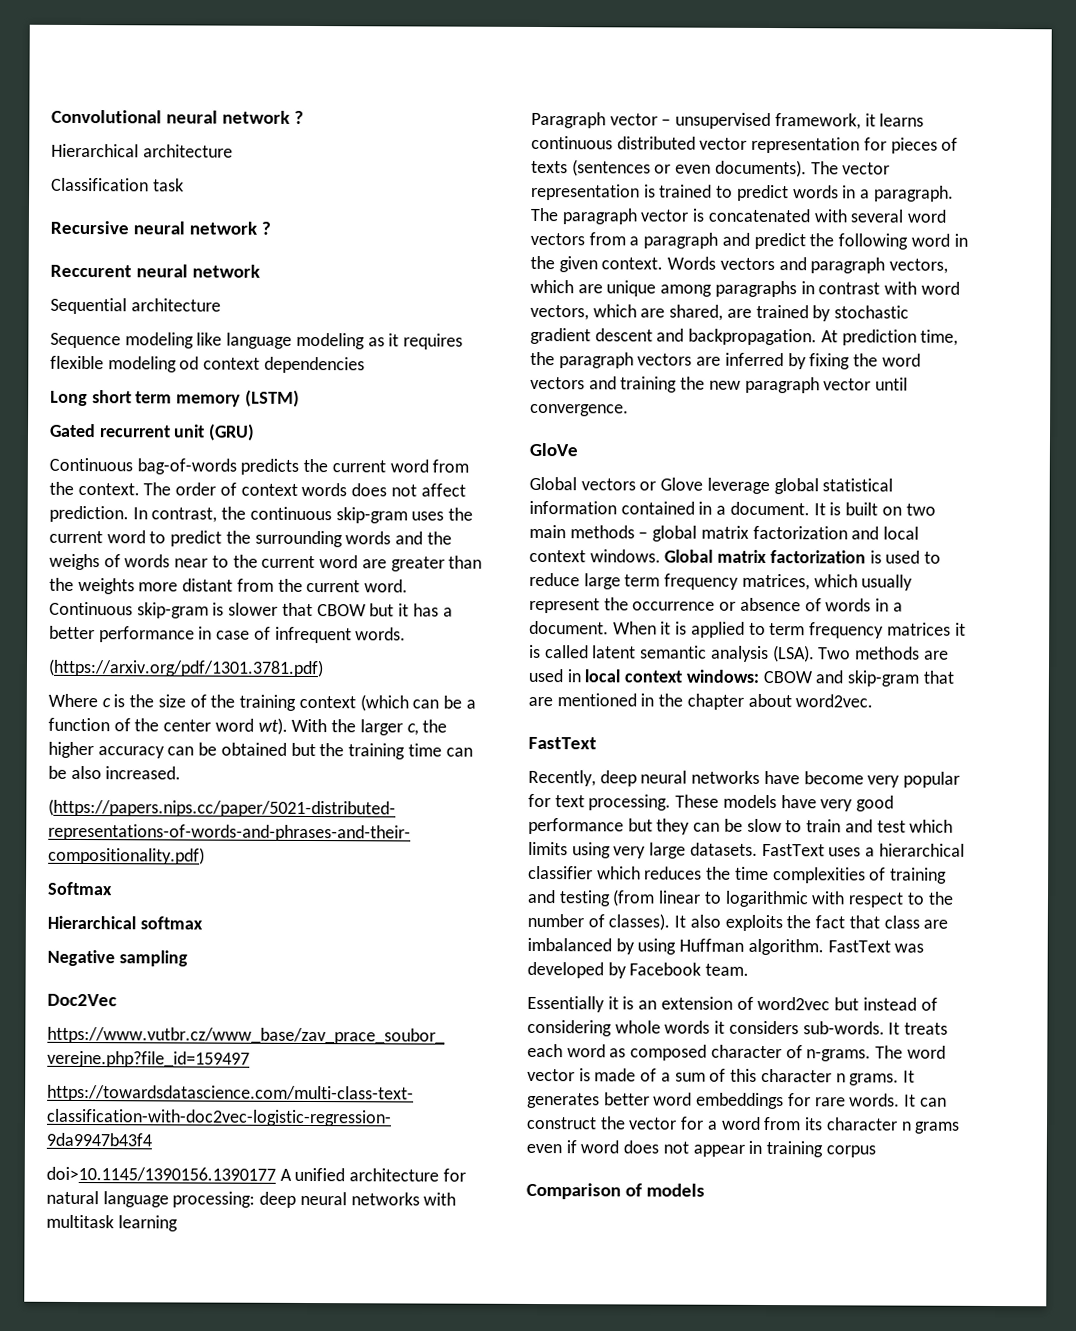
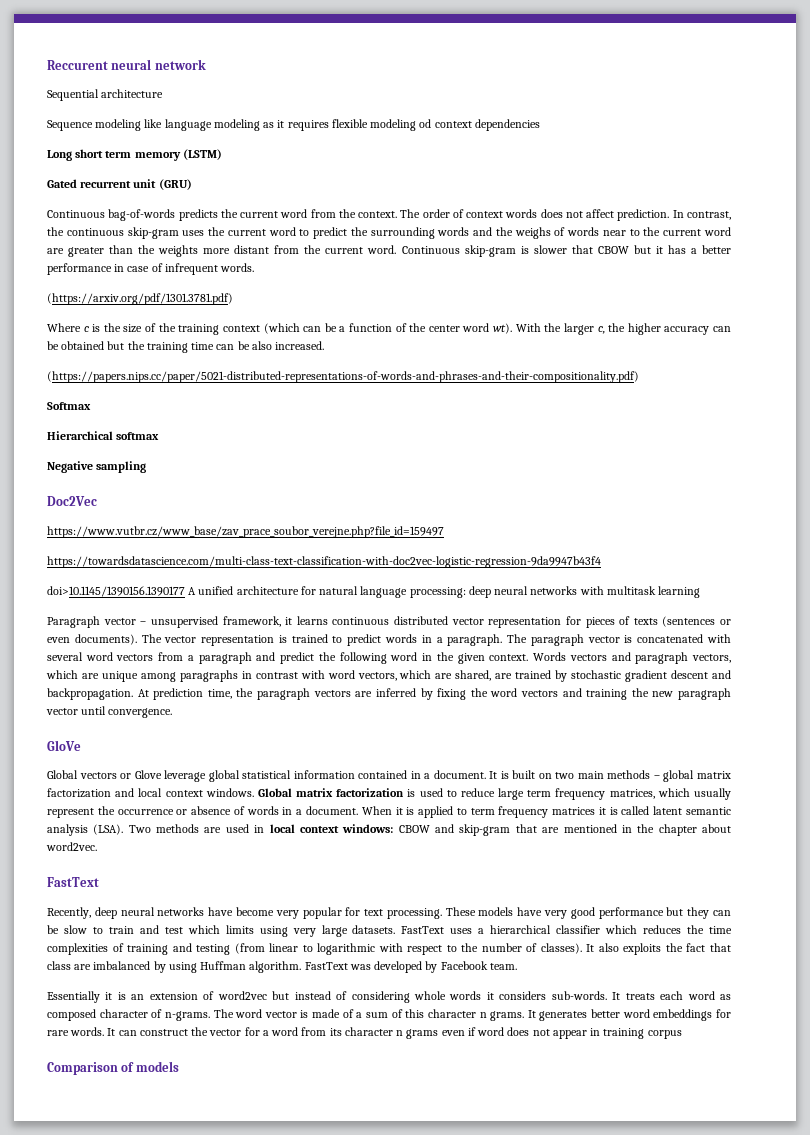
- Convolutional neural network ?
- Hierarchical architecture
- Classification task
- Recursive neural network ?

